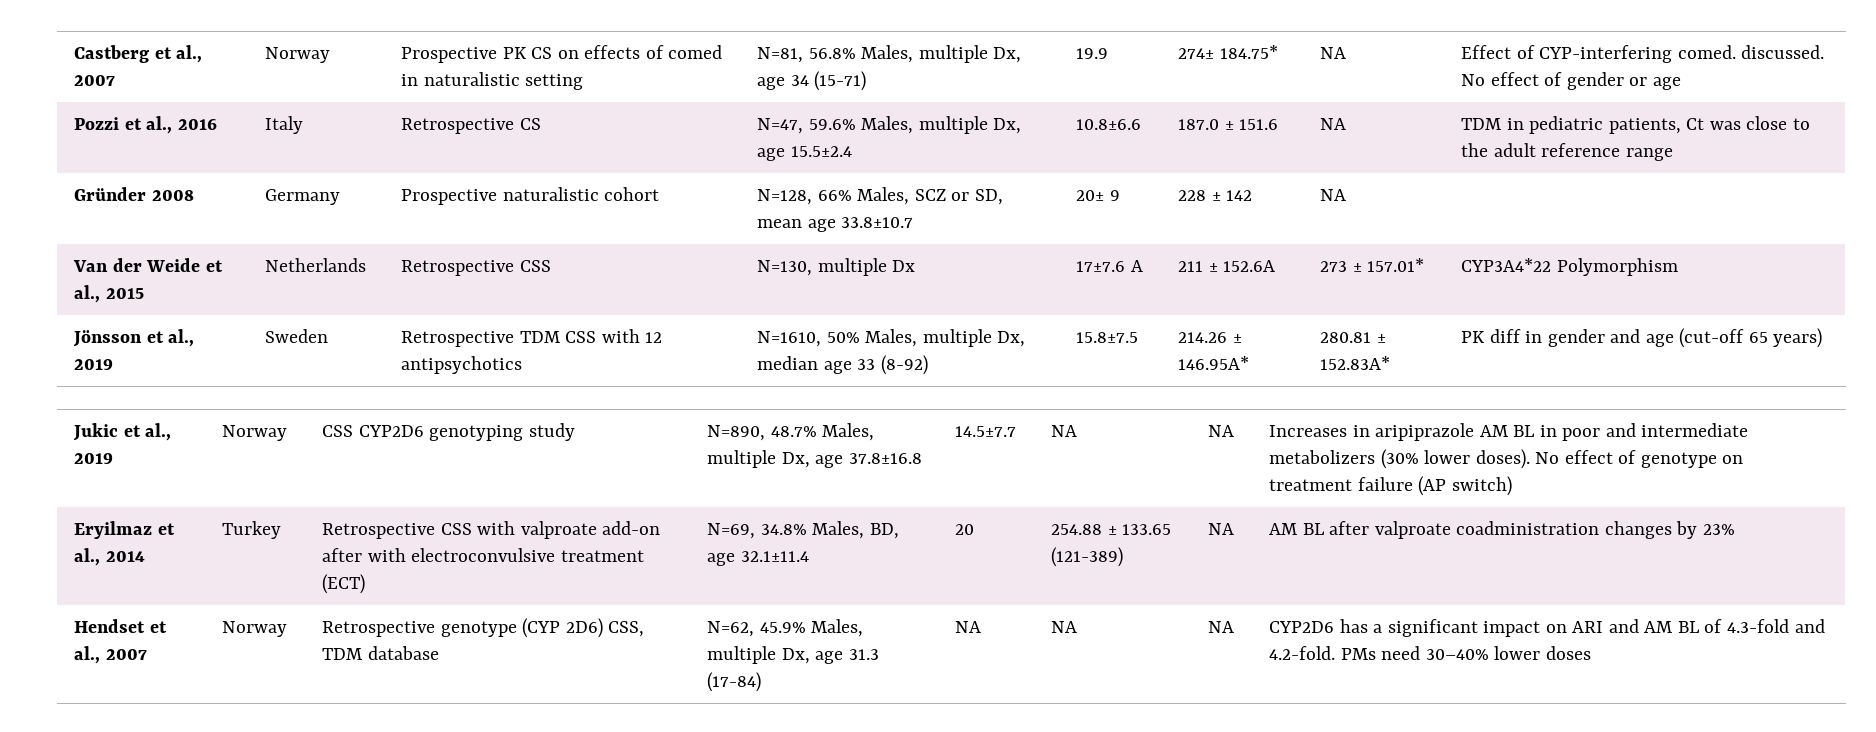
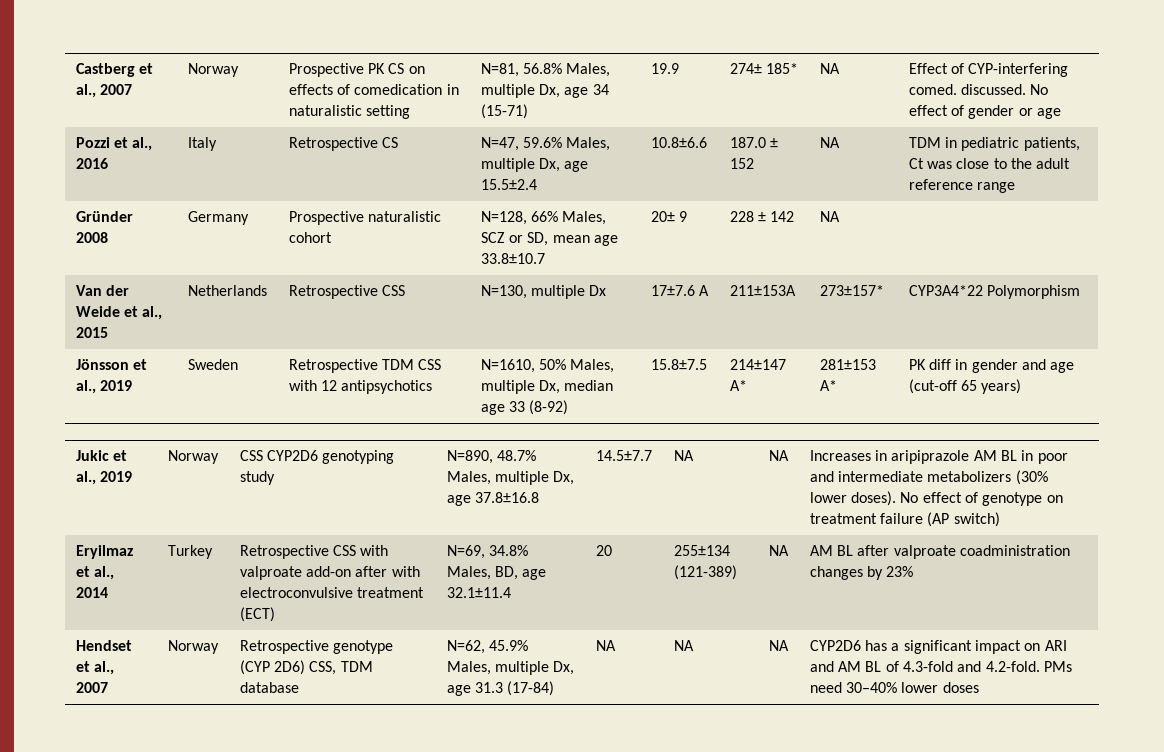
- Castberg et al., 2007 | Norway | Prospective PK CS on effects of comed in naturalistic setting | N=81, 56.8% Males, multiple Dx, age 34 (15-71) | 19.9 | 274± 184.75* | NA | Effect of CYP-interfering comed. discussed. No effect of gender or age
+ Castberg et al., 2007 | Norway | Prospective PK CS on effects of comedication in naturalistic setting | N=81, 56.8% Males, multiple Dx, age 34 (15-71) | 19.9 | 274± 185* | NA | Effect of CYP-interfering comed. discussed. No effect of gender or age
- Pozzi et al., 2016 | Italy | Retrospective CS | N=47, 59.6% Males, multiple Dx, age 15.5±2.4 | 10.8±6.6 | 187.0 ± 151.6 | NA | TDM in pediatric patients, Ct was close to the adult reference range
+ Pozzi et al., 2016 | Italy | Retrospective CS | N=47, 59.6% Males, multiple Dx, age 15.5±2.4 | 10.8±6.6 | 187.0 ± 152 | NA | TDM in pediatric patients, Ct was close to the adult reference range
- Van der Weide et al., 2015 | Netherlands | Retrospective CSS | N=130, multiple Dx | 17±7.6 A | 211 ± 152.6A | 273 ± 157.01* | CYP3A4*22 Polymorphism
+ Van der Weide et al., 2015 | Netherlands | Retrospective CSS | N=130, multiple Dx | 17±7.6 A | 211±153A | 273±157* | CYP3A4*22 Polymorphism
- Jönsson et al., 2019 | Sweden | Retrospective TDM CSS with 12 antipsychotics | N=1610, 50% Males, multiple Dx, median age 33 (8-92) | 15.8±7.5 | 214.26 ± 146.95A* | 280.81 ± 152.83A* | PK diff in gender and age (cut-off 65 years)
+ Jönsson et al., 2019 | Sweden | Retrospective TDM CSS with 12 antipsychotics | N=1610, 50% Males, multiple Dx, median age 33 (8-92) | 15.8±7.5 | 214±147 A* | 281±153 A* | PK diff in gender and age (cut-off 65 years)
- Eryilmaz et al., 2014 | Turkey | Retrospective CSS with valproate add-on after with electroconvulsive treatment (ECT) | N=69, 34.8% Males, BD, age 32.1±11.4 | 20 | 254.88 ± 133.65 (121-389) | NA | AM BL after valproate coadministration changes by 23%
+ Eryilmaz et al., 2014 | Turkey | Retrospective CSS with valproate add-on after with electroconvulsive treatment (ECT) | N=69, 34.8% Males, BD, age 32.1±11.4 | 20 | 255±134 (121-389) | NA | AM BL after valproate coadministration changes by 23%

